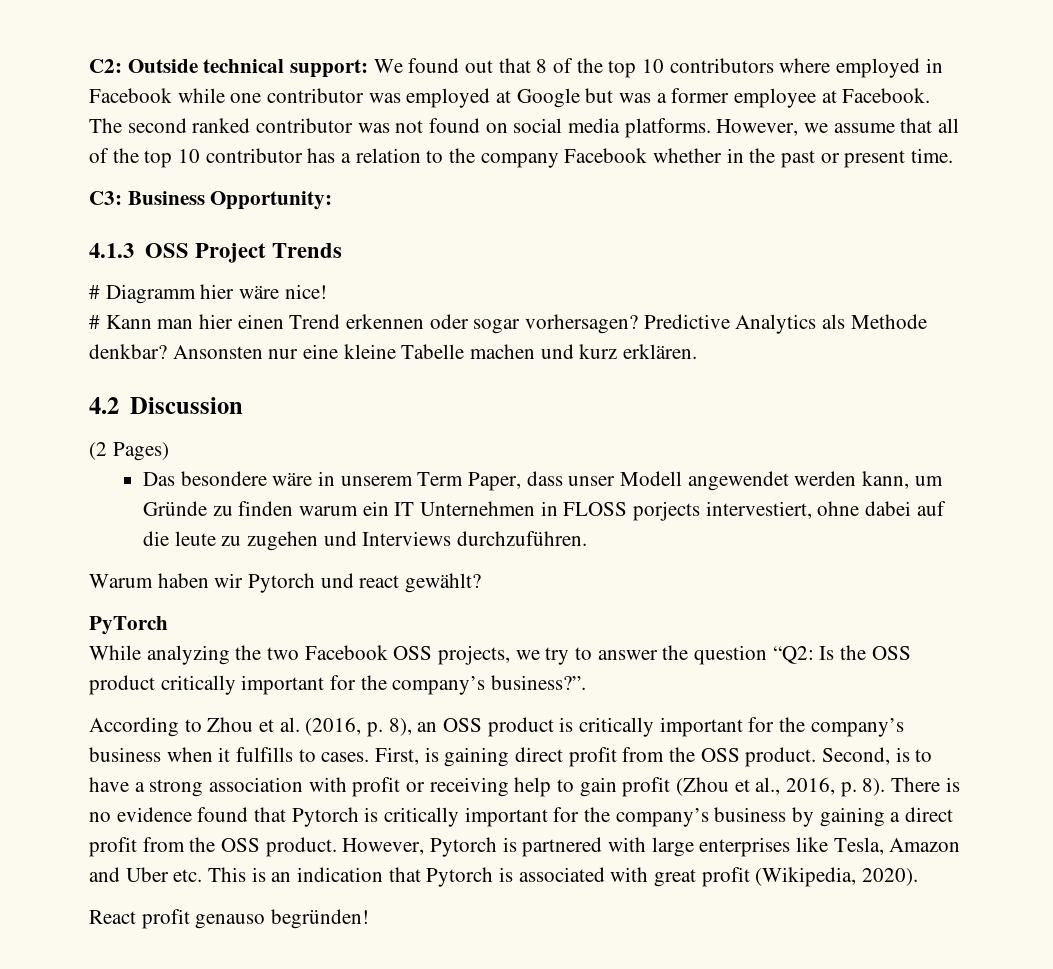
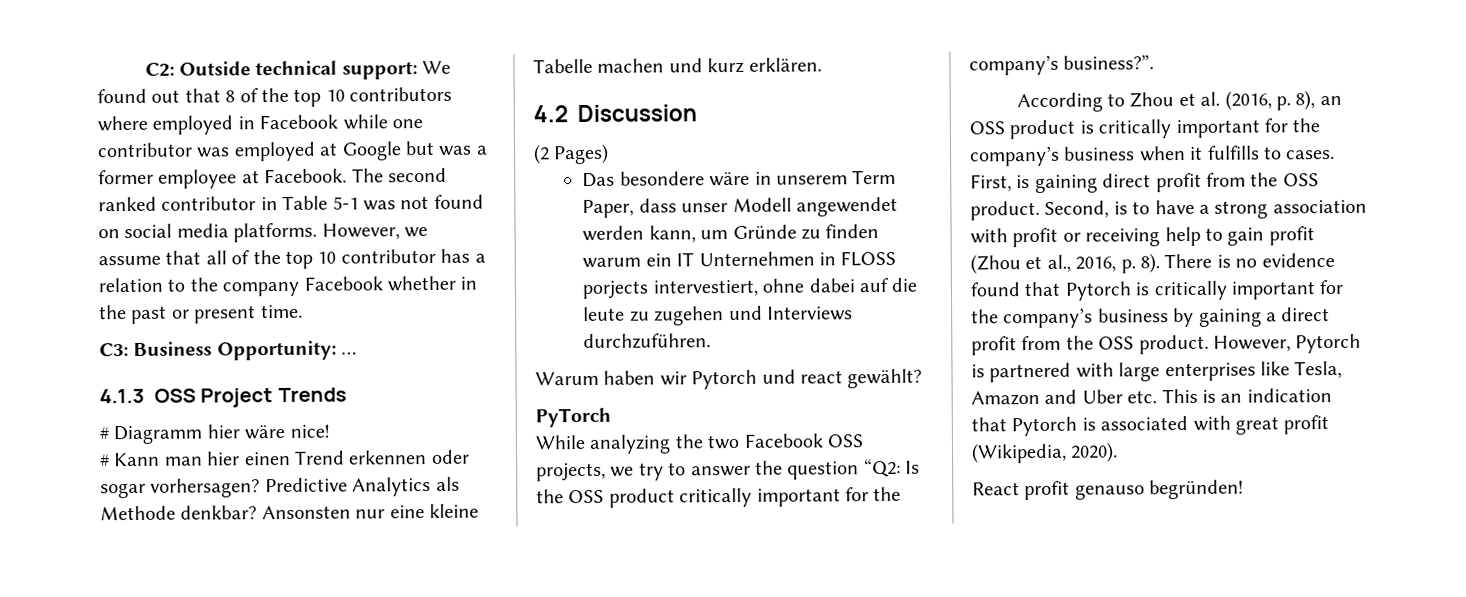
- The second ranked contributor was not found on social media platforms.
+ The second ranked contributor in Table 5-1 was not found on social media platforms.
- C3: Business Opportunity:
+ C3: Business Opportunity: …

